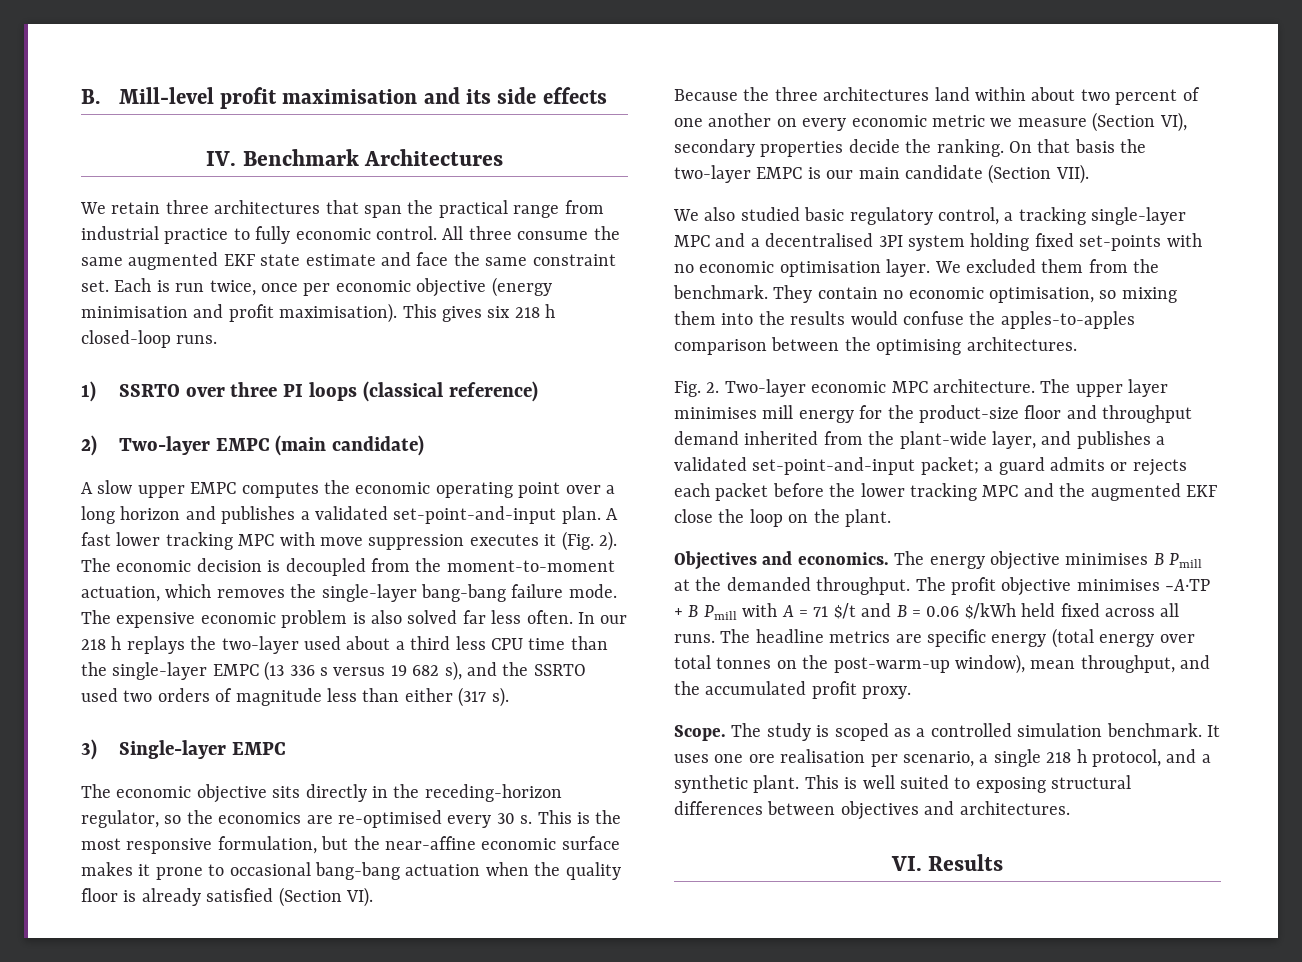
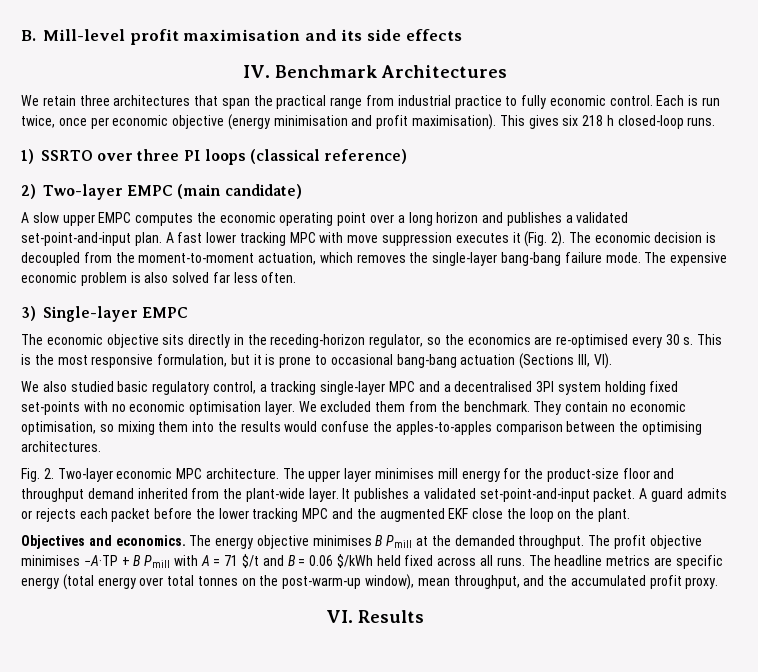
- All three consume the same augmented EKF state estimate and face the same constraint set.
- In our 218 h replays the two-layer used about a third less CPU time than the single-layer EMPC (13 336 s versus 19 682 s), and the SSRTO used two orders of magnitude less than either (317 s).
- This is the most responsive formulation, but the near-affine economic surface makes it prone to occasional bang-bang actuation when the quality floor is already satisfied (Section VI).
- Because the three architectures land within about two percent of one another on every economic metric we measure (Section VI), secondary properties decide the ranking. On that basis the two-layer EMPC is our main candidate (Section VII).
+ This is the most responsive formulation, but it is prone to occasional bang-bang actuation (Sections III, VI).
- The upper layer minimises mill energy for the product-size floor and throughput demand inherited from the plant-wide layer, and publishes a validated set-point-and-input packet; a guard admits or rejects each packet before the lower tracking MPC and the augmented EKF close the loop on the plant.
+ The upper layer minimises mill energy for the product-size floor and throughput demand inherited from the plant-wide layer. It publishes a validated set-point-and-input packet. A guard admits or rejects each packet before the lower tracking MPC and the augmented EKF close the loop on the plant.
- Scope. The study is scoped as a controlled simulation benchmark. It uses one ore realisation per scenario, a single 218 h protocol, and a synthetic plant. This is well suited to exposing structural differences between objectives and architectures.

